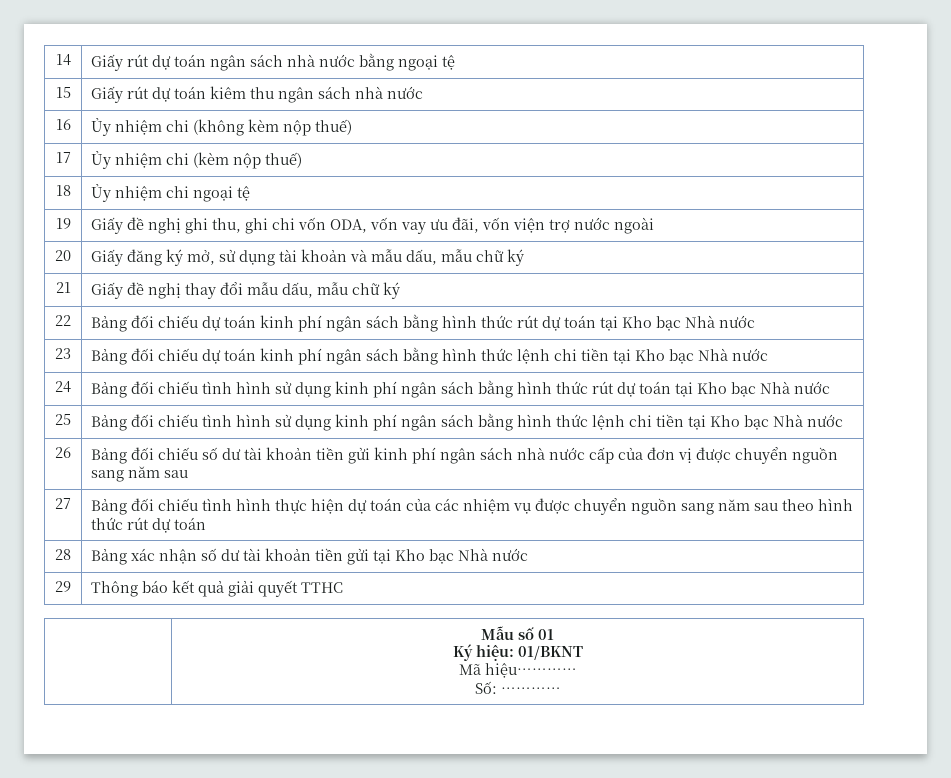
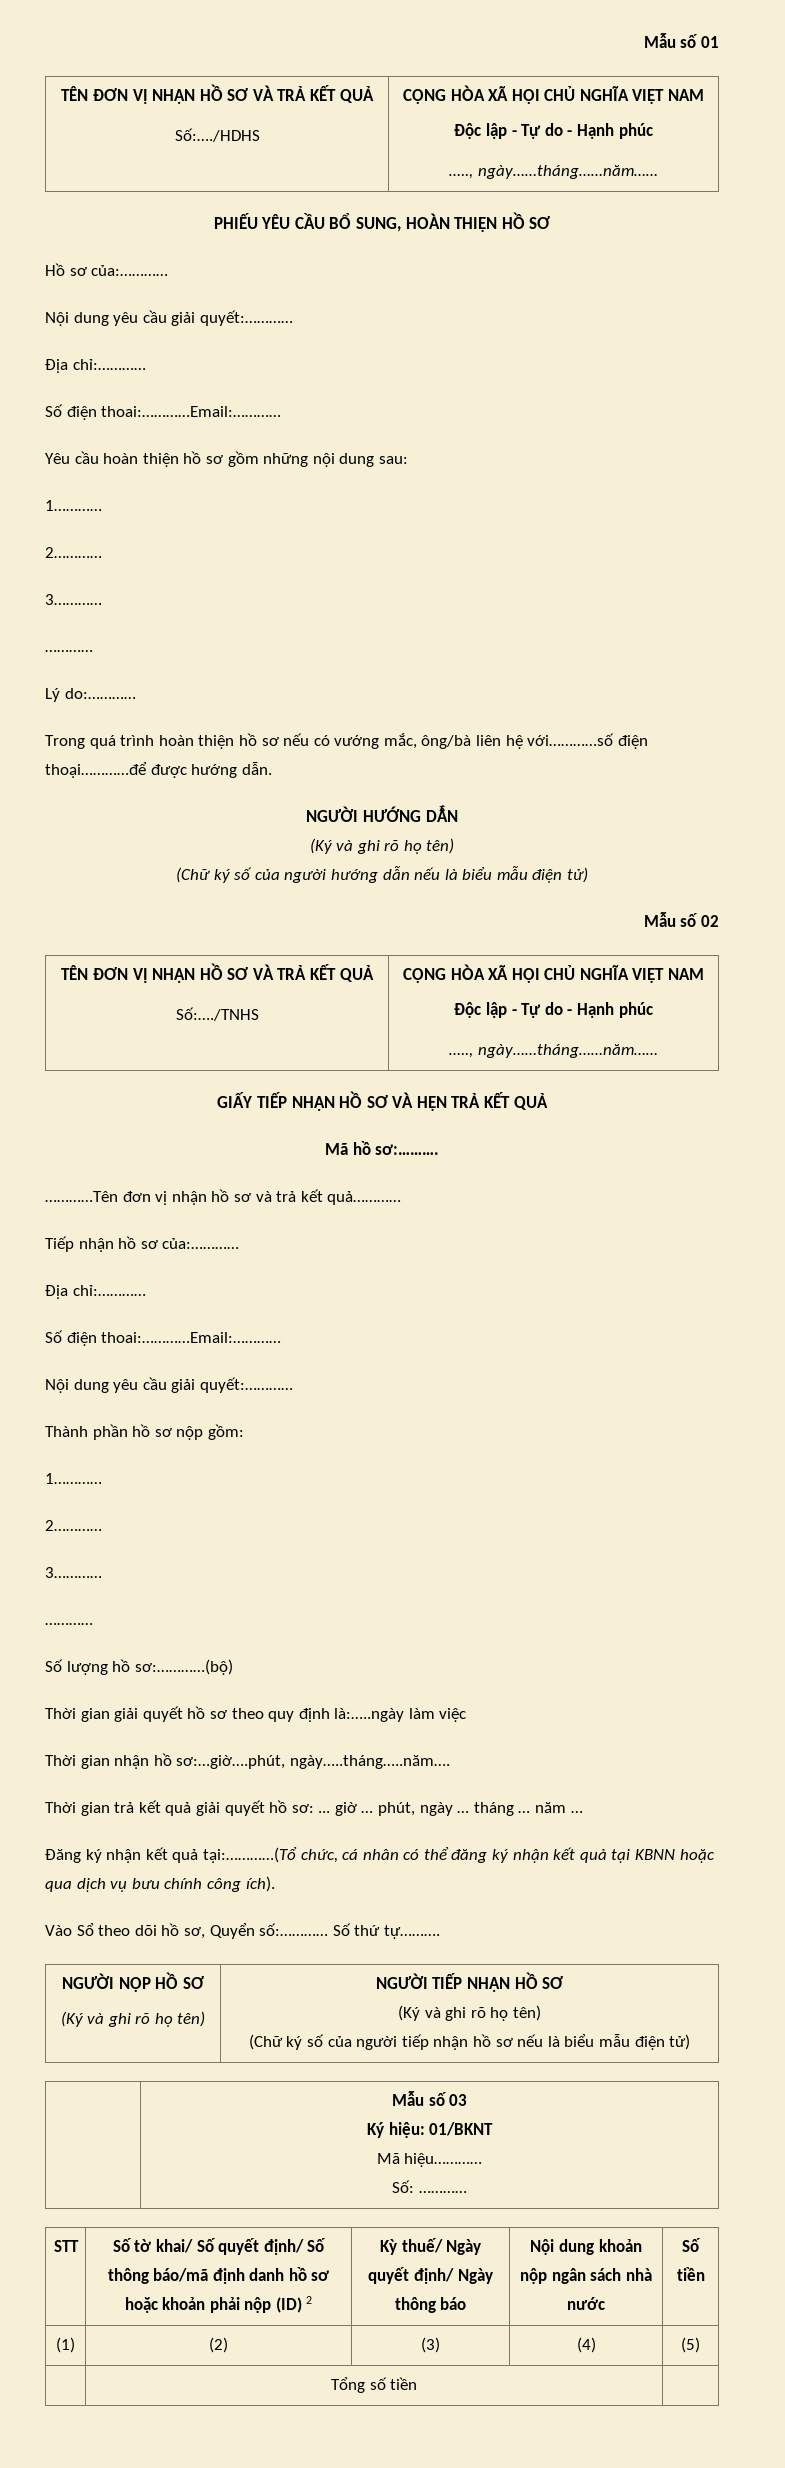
- 14 | Giấy rút dự toán ngân sách nhà nước bằng ngoại tệ
- 15 | Giấy rút dự toán kiêm thu ngân sách nhà nước
- 16 | Ủy nhiệm chi (không kèm nộp thuế)
- 17 | Ủy nhiệm chi (kèm nộp thuế)
- 18 | Ủy nhiệm chi ngoại tệ
- 19 | Giấy đề nghị ghi thu, ghi chi vốn ODA, vốn vay ưu đãi, vốn viện trợ nước ngoài
- 20 | Giấy đăng ký mở, sử dụng tài khoản và mẫu dấu, mẫu chữ ký
- 21 | Giấy đề nghị thay đổi mẫu dấu, mẫu chữ ký
- 22 | Bảng đối chiếu dự toán kinh phí ngân sách bằng hình thức rút dự toán tại Kho bạc Nhà nước
- 23 | Bảng đối chiếu dự toán kinh phí ngân sách bằng hình thức lệnh chi tiền tại Kho bạc Nhà nước
- 24 | Bảng đối chiếu tình hình sử dụng kinh phí ngân sách bằng hình thức rút dự toán tại Kho bạc Nhà nước
- 25 | Bảng đối chiếu tình hình sử dụng kinh phí ngân sách bằng hình thức lệnh chi tiền tại Kho bạc Nhà nước
- 26 | Bảng đối chiếu số dư tài khoản tiền gửi kinh phí ngân sách nhà nước cấp của đơn vị được chuyển nguồn sang năm sau
- 27 | Bảng đối chiếu tình hình thực hiện dự toán của các nhiệm vụ được chuyển nguồn sang năm sau theo hình thức rút dự toán
- 28 | Bảng xác nhận số dư tài khoản tiền gửi tại Kho bạc Nhà nước
- 29 | Thông báo kết quả giải quyết TTHC
- | Mẫu số 01
+ Mẫu số 01
+ TÊN ĐƠN VỊ NHẬN HỒ SƠ VÀ TRẢ KẾT QUẢ
+ Số:…./HDHS | CỘNG HÒA XÃ HỘI CHỦ NGHĨA VIỆT NAM
+ Độc lập - Tự do - Hạnh phúc
+ ….., ngày……tháng……năm……
+ PHIẾU YÊU CẦU BỔ SUNG, HOÀN THIỆN HỒ SƠ
+ Hồ sơ của:…………
+ Nội dung yêu cầu giải quyết:…………
+ Địa chỉ:…………
+ Số điện thoai:…………Email:…………
+ Yêu cầu hoàn thiện hồ sơ gồm những nội dung sau:
+ 1…………
+ 2…………
+ 3…………
+ …………
+ Lý do:…………
+ Trong quá trình hoàn thiện hồ sơ nếu có vướng mắc, ông/bà liên hệ với…………số điện thoại…………để được hướng dẫn.
+ NGƯỜI HƯỚNG DẪN
+ (Ký và ghi rõ họ tên)
+ (Chữ ký số của người hướng dẫn nếu là biểu mẫu điện tử)
+ Mẫu số 02
+ TÊN ĐƠN VỊ NHẬN HỒ SƠ VÀ TRẢ KẾT QUẢ
+ Số:…./TNHS | CỘNG HÒA XÃ HỘI CHỦ NGHĨA VIỆT NAM
+ Độc lập - Tự do - Hạnh phúc
+ ….., ngày……tháng……năm……
+ GIẤY TIẾP NHẬN HỒ SƠ VÀ HẸN TRẢ KẾT QUẢ
+ Mã hồ sơ:……….
+ …………Tên đơn vị nhận hồ sơ và trả kết quả…………
+ Tiếp nhận hồ sơ của:…………
+ Địa chỉ:…………
+ Số điện thoai:…………Email:…………
+ Nội dung yêu cầu giải quyết:…………
+ Thành phần hồ sơ nộp gồm:
+ 1…………
+ 2…………
+ 3…………
+ …………
+ Số lượng hồ sơ:…………(bộ)
+ Thời gian giải quyết hồ sơ theo quy định là:…..ngày làm việc
+ Thời gian nhận hồ sơ:…giờ….phút, ngày…..tháng…..năm….
+ Thời gian trả kết quả giải quyết hồ sơ: ... giờ … phút, ngày … tháng … năm …
+ Đăng ký nhận kết quả tại:…………(Tổ chức, cá nhân có thể đăng ký nhận kết quả tại KBNN hoặc qua dịch vụ bưu chính công ích).
+ Vào Sổ theo dõi hồ sơ, Quyển số:………… Số thứ tự……….
+ NGƯỜI NỘP HỒ SƠ
+ (Ký và ghi rõ họ tên) | NGƯỜI TIẾP NHẬN HỒ SƠ
+ (Ký và ghi rõ họ tên)
+ (Chữ ký số của người tiếp nhận hồ sơ nếu là biểu mẫu điện tử)
+ | Mẫu số 03
+ STT | Số tờ khai/ Số quyết định/ Số thông báo/mã định danh hồ sơ hoặc khoản phải nộp (ID) 2 | Kỳ thuế/ Ngày quyết định/ Ngày thông báo | Nội dung khoản nộp ngân sách nhà nước | Số tiền
+ (1) | (2) | (3) | (4) | (5)
+ | Tổng số tiền |

